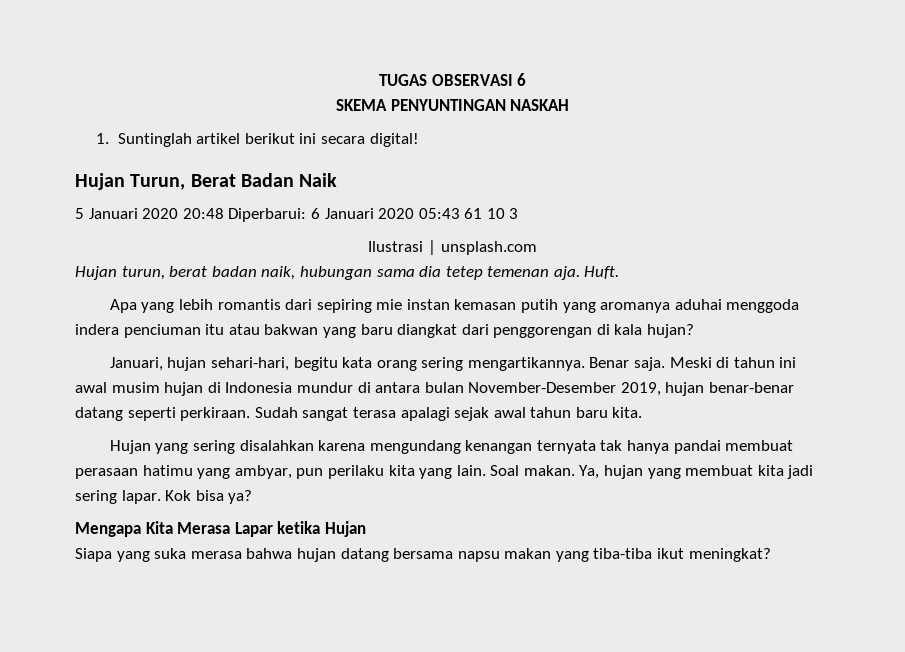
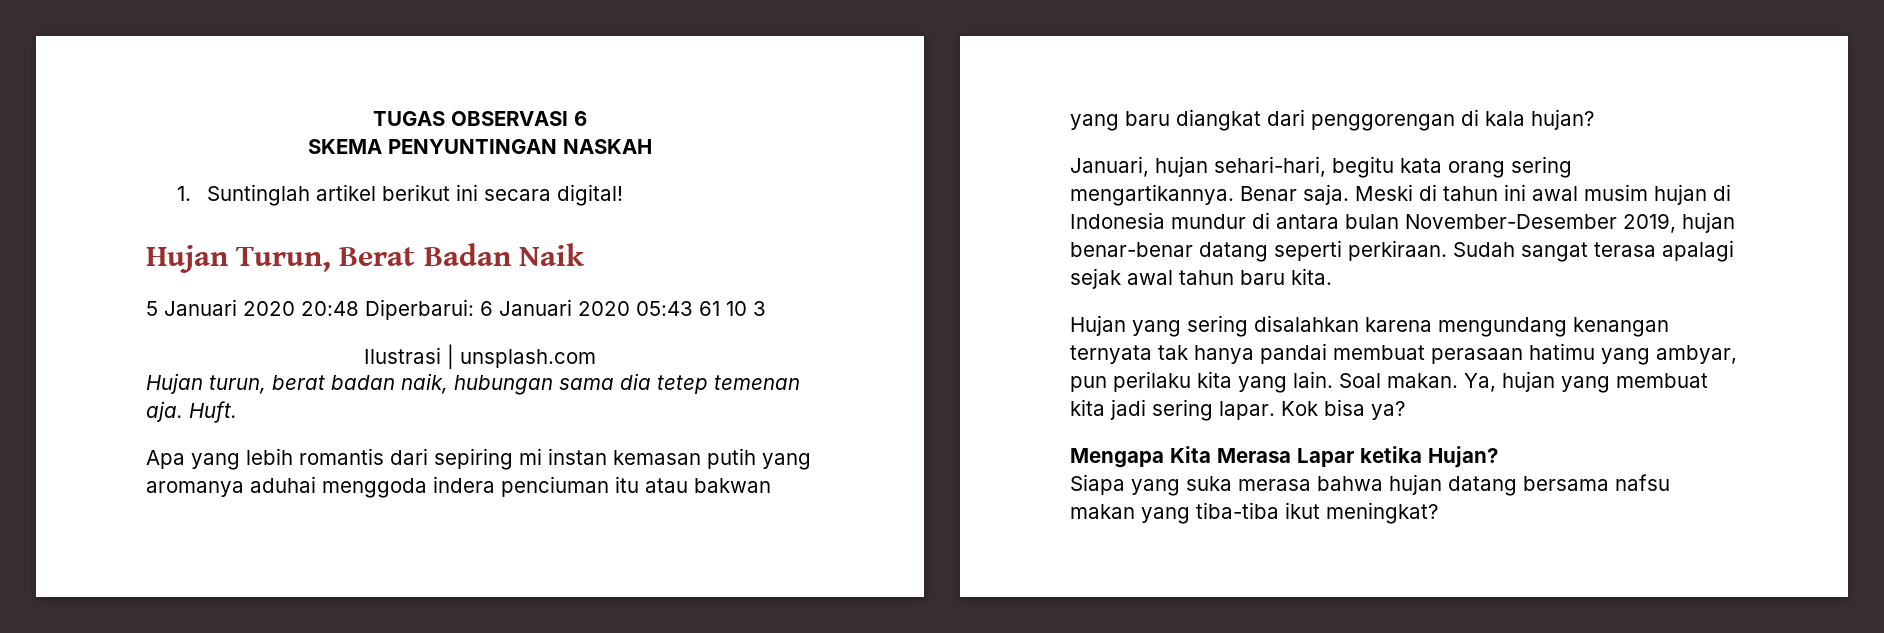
- Apa yang lebih romantis dari sepiring mie instan kemasan putih yang aromanya aduhai menggoda indera penciuman itu atau bakwan yang baru diangkat dari penggorengan di kala hujan?
+ Apa yang lebih romantis dari sepiring mi instan kemasan putih yang aromanya aduhai menggoda indera penciuman itu atau bakwan yang baru diangkat dari penggorengan di kala hujan?
- Mengapa Kita Merasa Lapar ketika Hujan
+ Mengapa Kita Merasa Lapar ketika Hujan?
- Siapa yang suka merasa bahwa hujan datang bersama napsu makan yang tiba-tiba ikut meningkat?
+ Siapa yang suka merasa bahwa hujan datang bersama nafsu makan yang tiba-tiba ikut meningkat?

